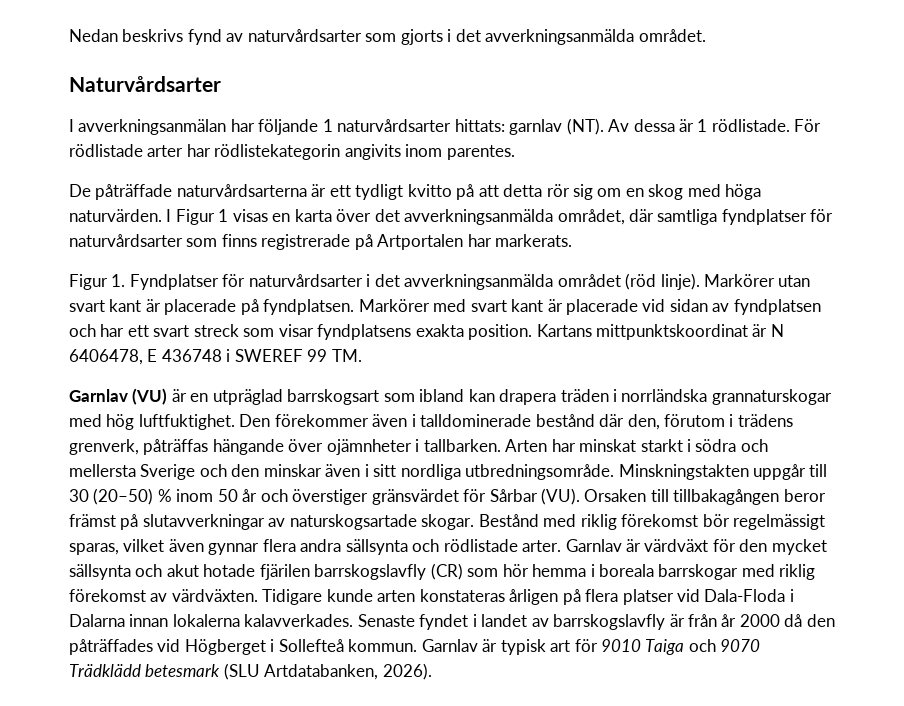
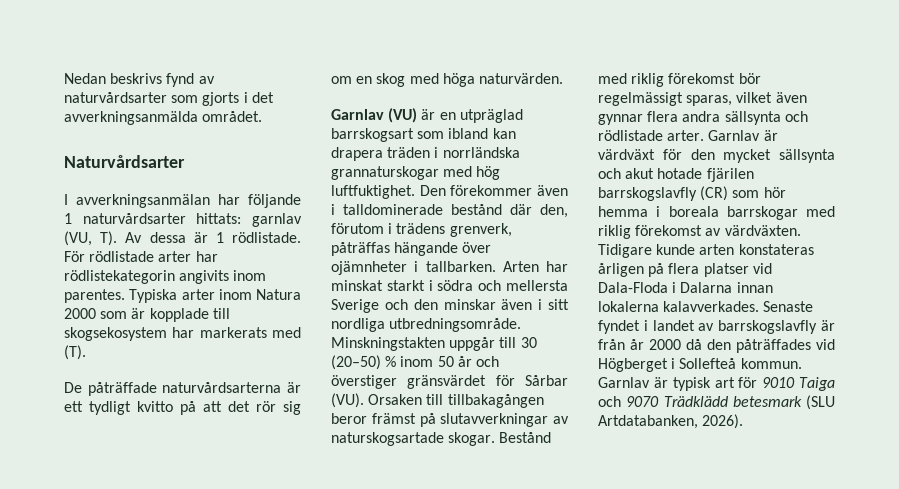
- I avverkningsanmälan har följande 1 naturvårdsarter hittats: garnlav (NT). Av dessa är 1 rödlistade.
+ I avverkningsanmälan har följande 1 naturvårdsarter hittats: garnlav (VU, T). Av dessa är 1 rödlistade.
+ Typiska arter inom Natura 2000 som är kopplade till skogsekosystem har markerats med (T).
- De påträffade naturvårdsarterna är ett tydligt kvitto på att detta rör sig om en skog med höga naturvärden. I Figur 1 visas en karta över det avverkningsanmälda området, där samtliga fyndplatser för naturvårdsarter som finns registrerade på Artportalen har markerats.
- Figur 1. Fyndplatser för naturvårdsarter i det avverkningsanmälda området (röd linje). Markörer utan svart kant är placerade på fyndplatsen. Markörer med svart kant är placerade vid sidan av fyndplatsen och har ett svart streck som visar fyndplatsens exakta position. Kartans mittpunktskoordinat är N 6406478, E 436748 i SWEREF 99 TM.
+ De påträffade naturvårdsarterna är ett tydligt kvitto på att det rör sig om en skog med höga naturvärden.

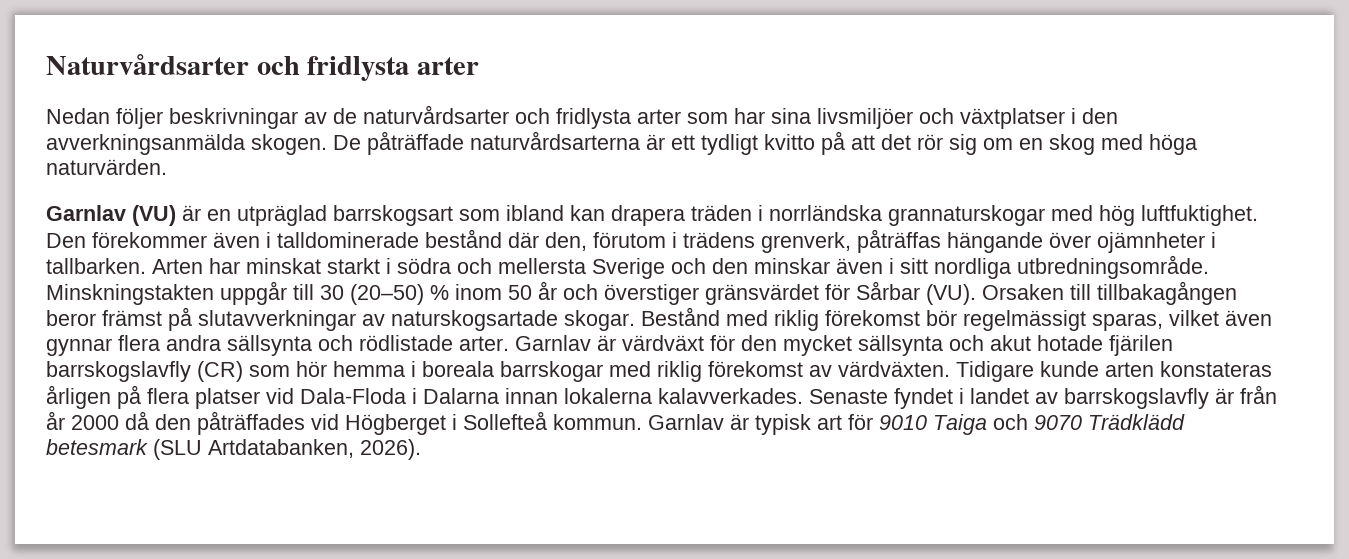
- Nedan beskrivs fynd av naturvårdsarter som gjorts i det avverkningsanmälda området.
- Naturvårdsarter
- I avverkningsanmälan har följande 1 naturvårdsarter hittats: garnlav (VU, T). Av dessa är 1 rödlistade. För rödlistade arter har rödlistekategorin angivits inom parentes. Typiska arter inom Natura 2000 som är kopplade till skogsekosystem har markerats med (T).
- De påträffade naturvårdsarterna är ett tydligt kvitto på att det rör sig om en skog med höga naturvärden.
+ Naturvårdsarter och fridlysta arter
+ Nedan följer beskrivningar av de naturvårdsarter och fridlysta arter som har sina livsmiljöer och växtplatser i den avverkningsanmälda skogen. De påträffade naturvårdsarterna är ett tydligt kvitto på att det rör sig om en skog med höga naturvärden.

